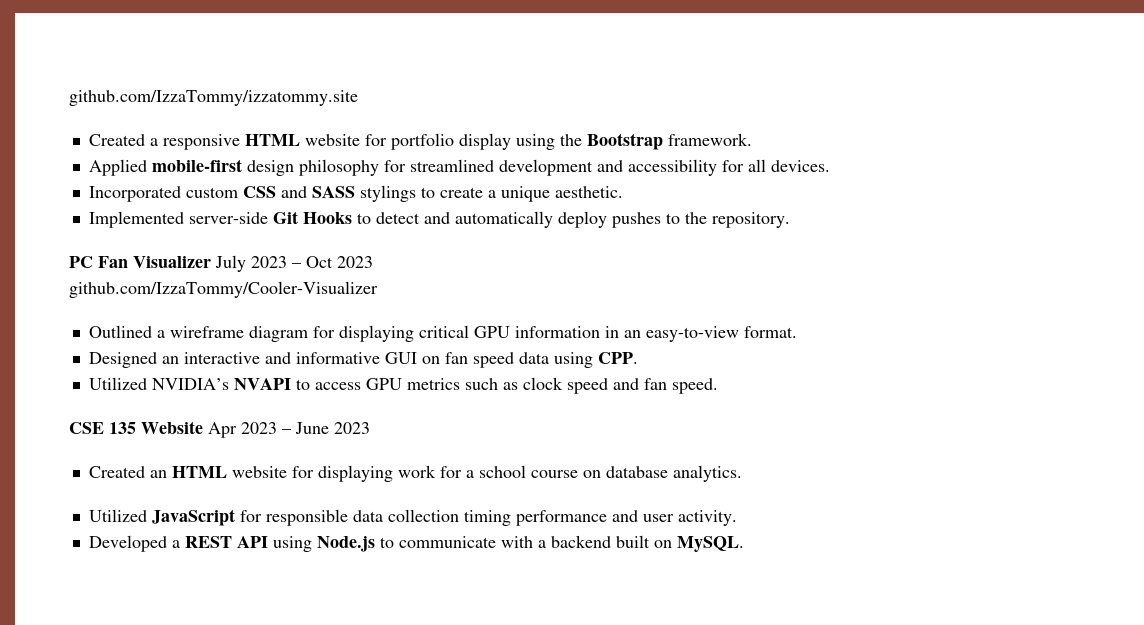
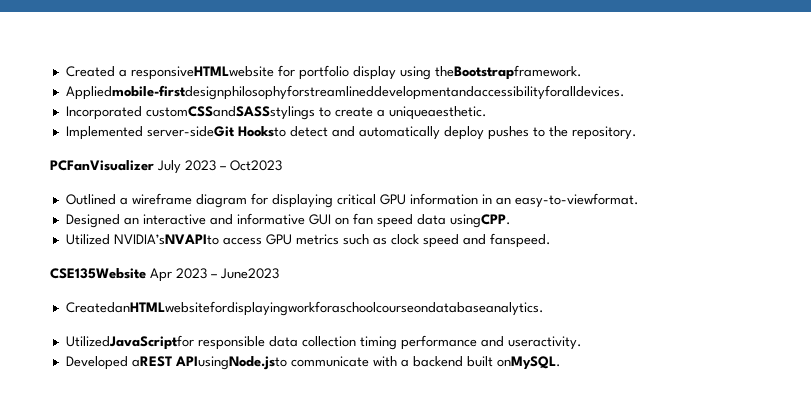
- github.com/IzzaTommy/izzatommy.site
- Created a responsive HTML website for portfolio display using the Bootstrap framework.
- Applied mobile-first design philosophy for streamlined development and accessibility for all devices.
- Incorporated custom CSS and SASS stylings to create a unique aesthetic.
+ Created a responsiveHTMLwebsite for portfolio display using theBootstrapframework.
+ Appliedmobile-firstdesignphilosophyforstreamlineddevelopmentandaccessibilityforalldevices.
+ Incorporated customCSSandSASSstylings to create a uniqueaesthetic.
- Implemented server-side Git Hooks to detect and automatically deploy pushes to the repository.
+ Implemented server-sideGit Hooksto detect and automatically deploy pushes to the repository.
- PC Fan Visualizer July 2023 – Oct 2023
- github.com/IzzaTommy/Cooler-Visualizer
+ PCFanVisualizer July 2023 – Oct2023
- Outlined a wireframe diagram for displaying critical GPU information in an easy-to-view format.
+ Outlined a wireframe diagram for displaying critical GPU information in an easy-to-viewformat.
- Designed an interactive and informative GUI on fan speed data using CPP.
- Utilized NVIDIA’s NVAPI to access GPU metrics such as clock speed and fan speed.
- CSE 135 Website Apr 2023 – June 2023
- Created an HTML website for displaying work for a school course on database analytics.
- Utilized JavaScript for responsible data collection timing performance and user activity.
+ Designed an interactive and informative GUI on fan speed data usingCPP.
+ Utilized NVIDIA’sNVAPIto access GPU metrics such as clock speed and fanspeed.
+ CSE135Website Apr 2023 – June2023
+ CreatedanHTMLwebsitefordisplayingworkforaschoolcourseondatabaseanalytics.
+ UtilizedJavaScriptfor responsible data collection timing performance and useractivity.
- Developed a REST API using Node.js to communicate with a backend built on MySQL.
+ Developed aREST APIusingNode.jsto communicate with a backend built onMySQL.

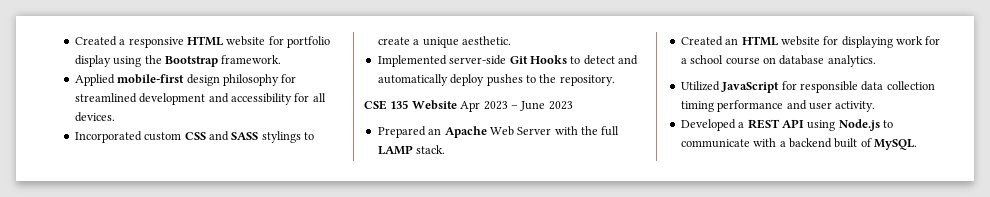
- Created a responsiveHTMLwebsite for portfolio display using theBootstrapframework.
- Appliedmobile-firstdesignphilosophyforstreamlineddevelopmentandaccessibilityforalldevices.
- Incorporated customCSSandSASSstylings to create a uniqueaesthetic.
+ Created a responsive HTML website for portfolio display using the Bootstrap framework.
+ Applied mobile-first design philosophy for streamlined development and accessibility for all devices.
+ Incorporated custom CSS and SASS stylings to create a unique aesthetic.
- Implemented server-sideGit Hooksto detect and automatically deploy pushes to the repository.
+ Implemented server-side Git Hooks to detect and automatically deploy pushes to the repository.
- PCFanVisualizer July 2023 – Oct2023
- Outlined a wireframe diagram for displaying critical GPU information in an easy-to-viewformat.
- Designed an interactive and informative GUI on fan speed data usingCPP.
- Utilized NVIDIA’sNVAPIto access GPU metrics such as clock speed and fanspeed.
- CSE135Website Apr 2023 – June2023
- CreatedanHTMLwebsitefordisplayingworkforaschoolcourseondatabaseanalytics.
- UtilizedJavaScriptfor responsible data collection timing performance and useractivity.
+ CSE 135 Website Apr 2023 – June 2023
+ Prepared an Apache Web Server with the full LAMP stack.
+ Created an HTML website for displaying work for a school course on database analytics.
+ Utilized JavaScript for responsible data collection timing performance and user activity.
- Developed aREST APIusingNode.jsto communicate with a backend built onMySQL.
+ Developed a REST API using Node.js to communicate with a backend built of MySQL.

